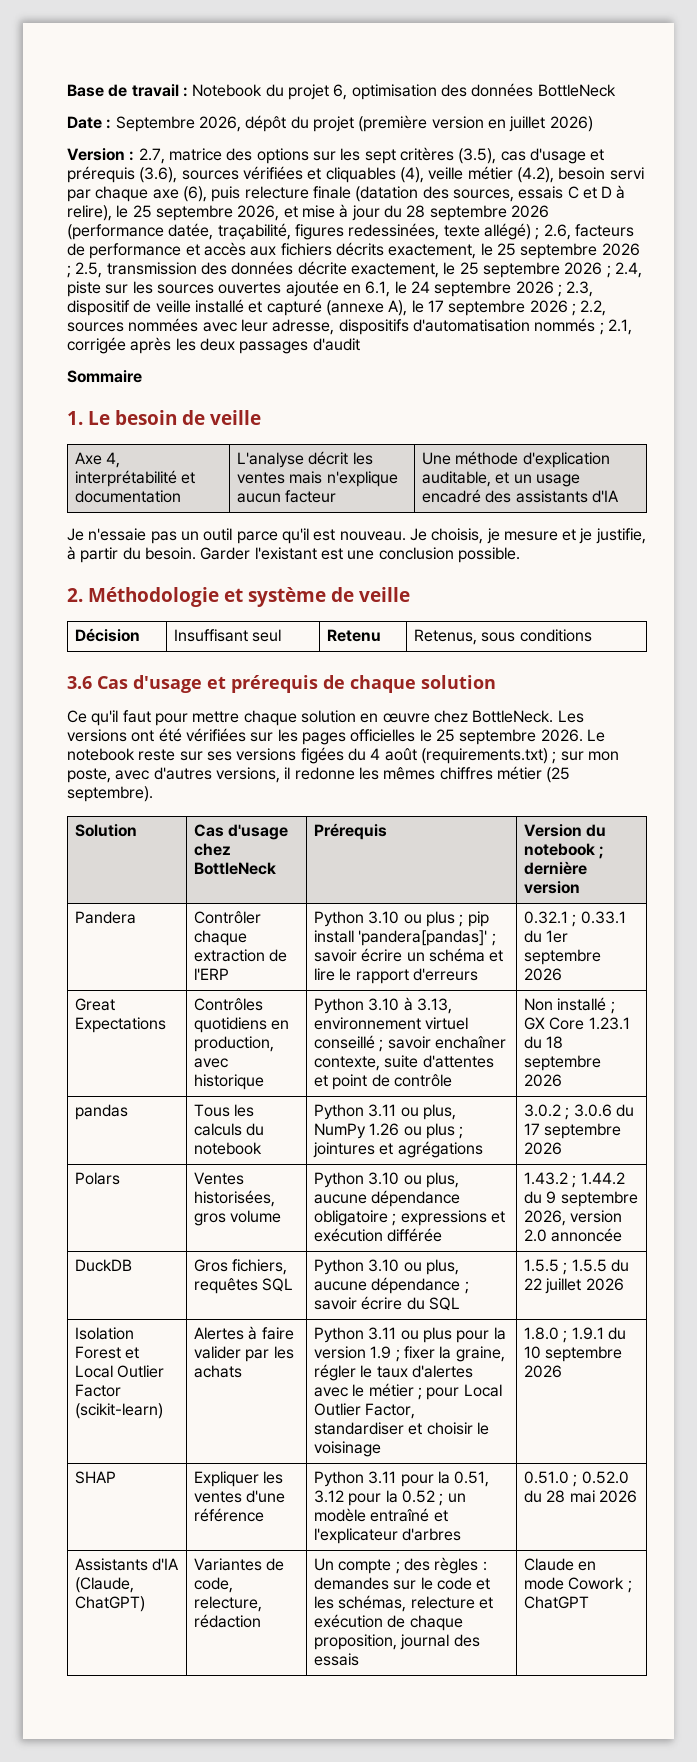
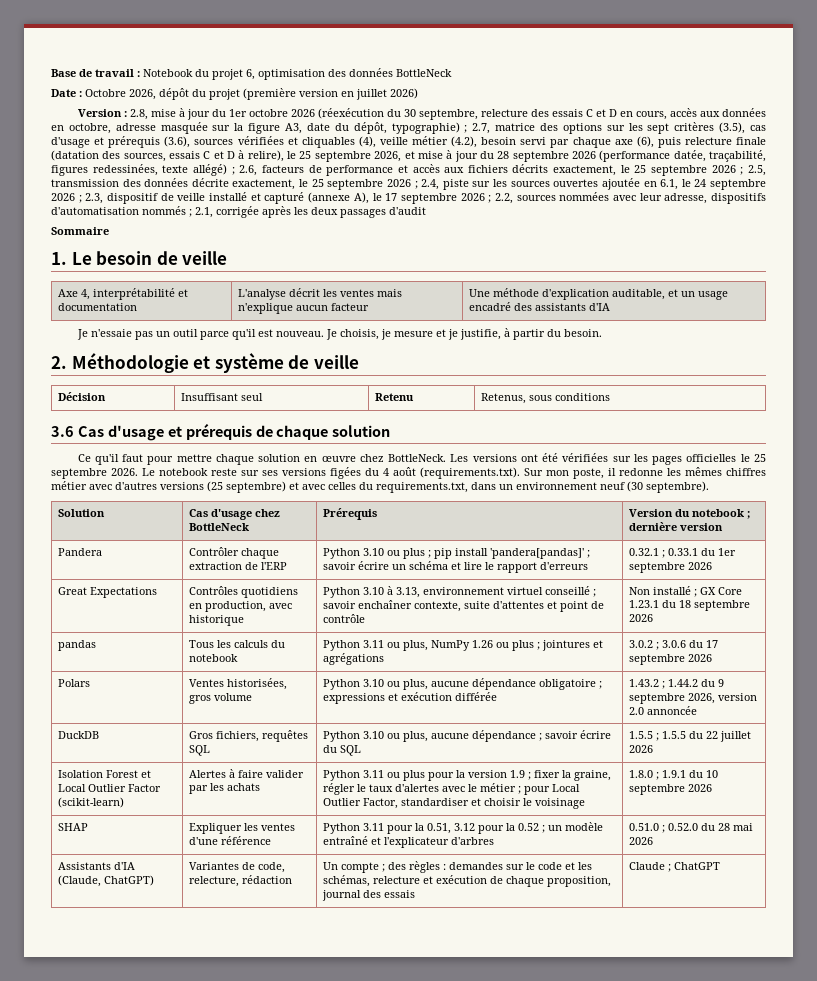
- Date : Septembre 2026, dépôt du projet (première version en juillet 2026)
+ Date : Octobre 2026, dépôt du projet (première version en juillet 2026)
+ 2.8, mise à jour du 1er octobre 2026 (réexécution du 30 septembre, relecture des essais C et D en cours, accès aux données en octobre, adresse masquée sur la figure A3, date du dépôt, typographie) ;
- Garder l'existant est une conclusion possible.
- Le notebook reste sur ses versions figées du 4 août (requirements.txt) ; sur mon poste, avec d'autres versions, il redonne les mêmes chiffres métier (25 septembre).
+ Le notebook reste sur ses versions figées du 4 août (requirements.txt). Sur mon poste, il redonne les mêmes chiffres métier avec d'autres versions (25 septembre) et avec celles du requirements.txt, dans un environnement neuf (30 septembre).
- Assistants d'IA (Claude, ChatGPT) | Variantes de code, relecture, rédaction | Un compte ; des règles : demandes sur le code et les schémas, relecture et exécution de chaque proposition, journal des essais | Claude en mode Cowork ; ChatGPT
+ Assistants d'IA (Claude, ChatGPT) | Variantes de code, relecture, rédaction | Un compte ; des règles : demandes sur le code et les schémas, relecture et exécution de chaque proposition, journal des essais | Claude ; ChatGPT

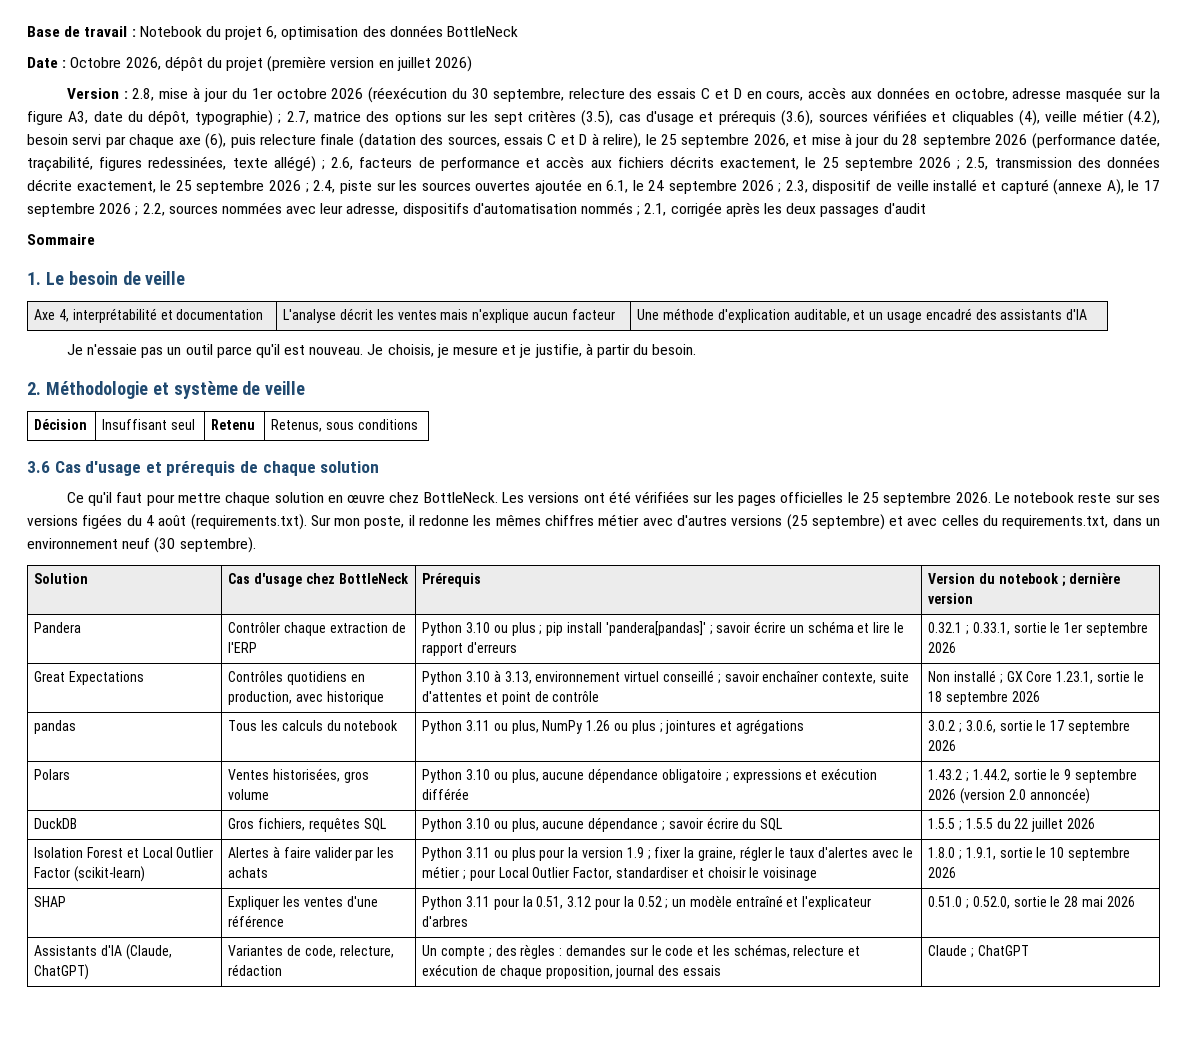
- Pandera | Contrôler chaque extraction de l'ERP | Python 3.10 ou plus ; pip install 'pandera[pandas]' ; savoir écrire un schéma et lire le rapport d'erreurs | 0.32.1 ; 0.33.1 du 1er septembre 2026
+ Pandera | Contrôler chaque extraction de l'ERP | Python 3.10 ou plus ; pip install 'pandera[pandas]' ; savoir écrire un schéma et lire le rapport d'erreurs | 0.32.1 ; 0.33.1, sortie le 1er septembre 2026
- Great Expectations | Contrôles quotidiens en production, avec historique | Python 3.10 à 3.13, environnement virtuel conseillé ; savoir enchaîner contexte, suite d'attentes et point de contrôle | Non installé ; GX Core 1.23.1 du 18 septembre 2026
+ Great Expectations | Contrôles quotidiens en production, avec historique | Python 3.10 à 3.13, environnement virtuel conseillé ; savoir enchaîner contexte, suite d'attentes et point de contrôle | Non installé ; GX Core 1.23.1, sortie le 18 septembre 2026
- pandas | Tous les calculs du notebook | Python 3.11 ou plus, NumPy 1.26 ou plus ; jointures et agrégations | 3.0.2 ; 3.0.6 du 17 septembre 2026
+ pandas | Tous les calculs du notebook | Python 3.11 ou plus, NumPy 1.26 ou plus ; jointures et agrégations | 3.0.2 ; 3.0.6, sortie le 17 septembre 2026
- Polars | Ventes historisées, gros volume | Python 3.10 ou plus, aucune dépendance obligatoire ; expressions et exécution différée | 1.43.2 ; 1.44.2 du 9 septembre 2026, version 2.0 annoncée
+ Polars | Ventes historisées, gros volume | Python 3.10 ou plus, aucune dépendance obligatoire ; expressions et exécution différée | 1.43.2 ; 1.44.2, sortie le 9 septembre 2026 (version 2.0 annoncée)
- 1.8.0 ; 1.9.1 du 10 septembre 2026
+ 1.8.0 ; 1.9.1, sortie le 10 septembre 2026
- SHAP | Expliquer les ventes d'une référence | Python 3.11 pour la 0.51, 3.12 pour la 0.52 ; un modèle entraîné et l'explicateur d'arbres | 0.51.0 ; 0.52.0 du 28 mai 2026
+ SHAP | Expliquer les ventes d'une référence | Python 3.11 pour la 0.51, 3.12 pour la 0.52 ; un modèle entraîné et l'explicateur d'arbres | 0.51.0 ; 0.52.0, sortie le 28 mai 2026

